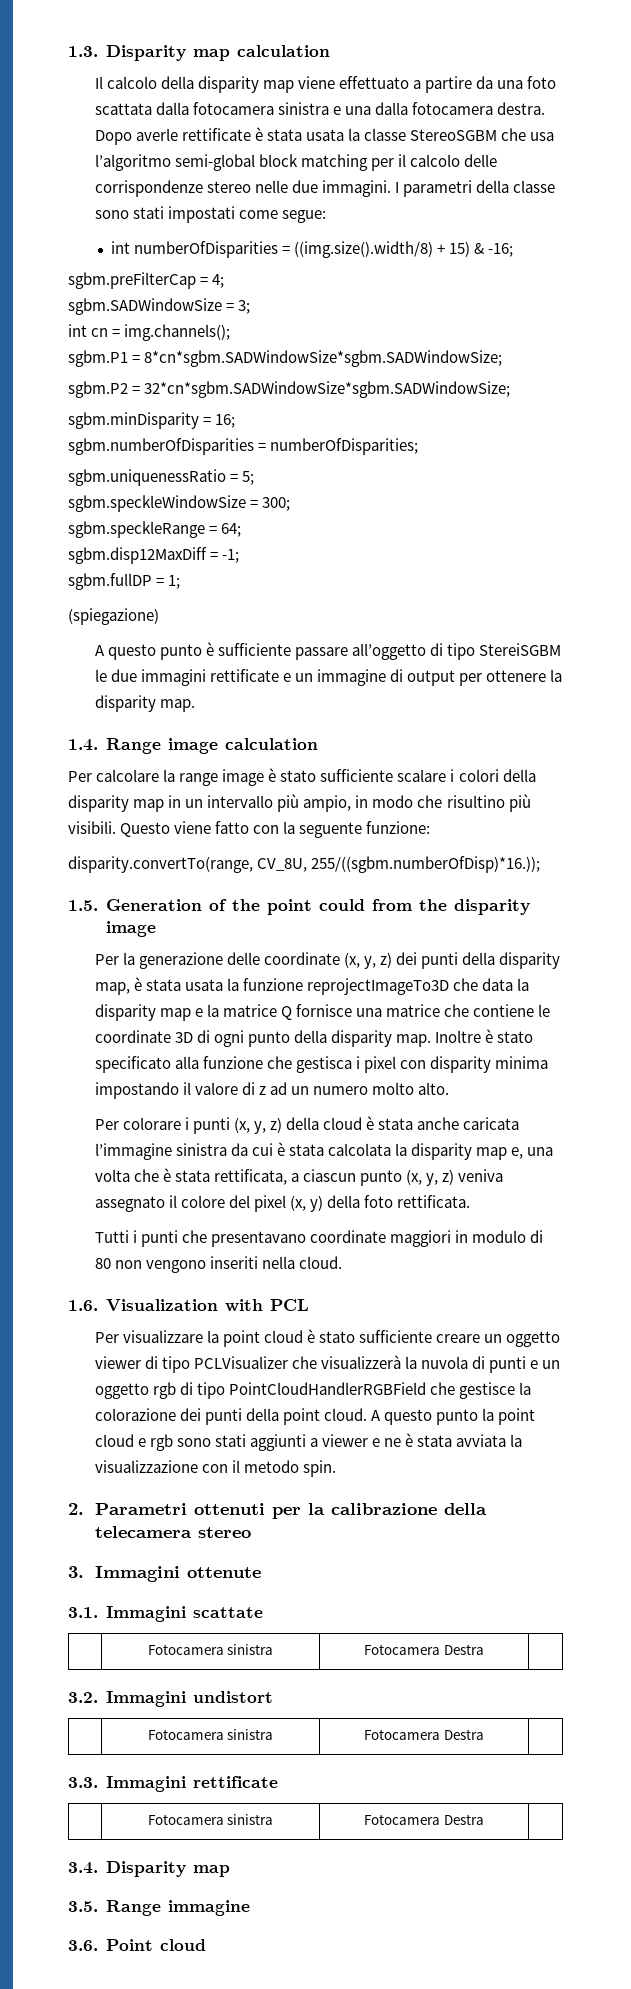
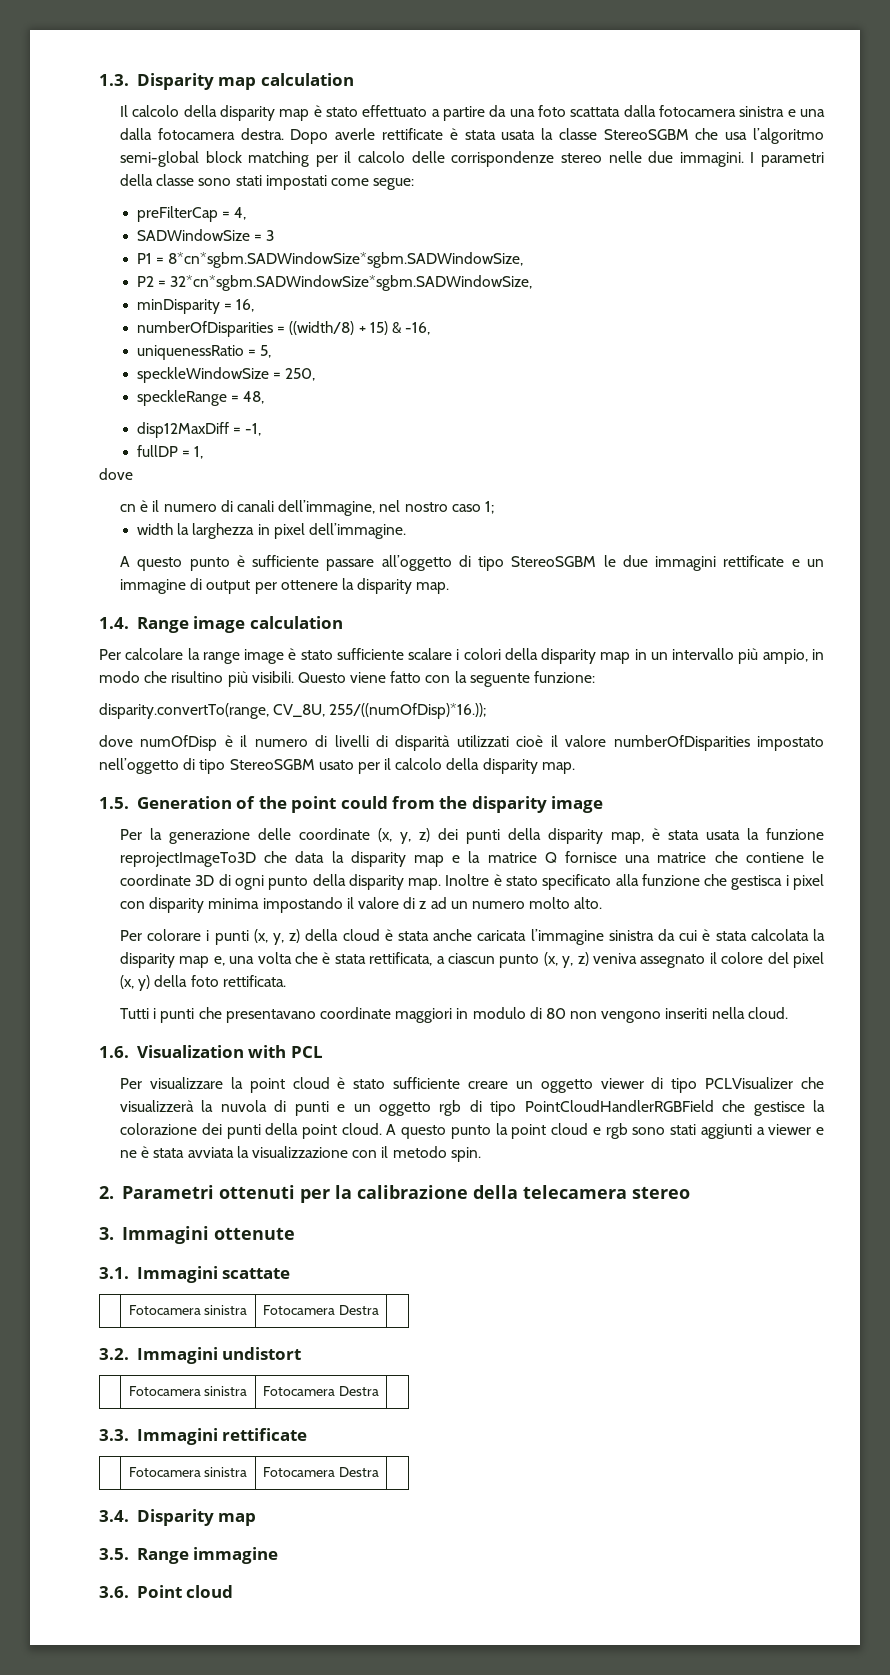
- Il calcolo della disparity map viene effettuato a partire da una foto scattata dalla fotocamera sinistra e una dalla fotocamera destra.
+ Il calcolo della disparity map è stato effettuato a partire da una foto scattata dalla fotocamera sinistra e una dalla fotocamera destra.
- int numberOfDisparities = ((img.size().width/8) + 15) & -16;
- sgbm.preFilterCap = 4;
- sgbm.SADWindowSize = 3;
- int cn = img.channels();
- sgbm.P1 = 8*cn*sgbm.SADWindowSize*sgbm.SADWindowSize;
- sgbm.P2 = 32*cn*sgbm.SADWindowSize*sgbm.SADWindowSize;
- sgbm.minDisparity = 16;
- sgbm.numberOfDisparities = numberOfDisparities;
- sgbm.uniquenessRatio = 5;
- sgbm.speckleWindowSize = 300;
- sgbm.speckleRange = 64;
- sgbm.disp12MaxDiff = -1;
- sgbm.fullDP = 1;
- (spiegazione)
+ preFilterCap = 4,
+ SADWindowSize = 3
+ P1 = 8*cn*sgbm.SADWindowSize*sgbm.SADWindowSize,
+ P2 = 32*cn*sgbm.SADWindowSize*sgbm.SADWindowSize,
+ minDisparity = 16,
+ numberOfDisparities = ((width/8) + 15) & -16,
+ uniquenessRatio = 5,
+ speckleWindowSize = 250,
+ speckleRange = 48,
+ disp12MaxDiff = -1,
+ fullDP = 1,
+ dove
+ cn è il numero di canali dell’immagine, nel nostro caso 1;
+ width la larghezza in pixel dell’immagine.
- A questo punto è sufficiente passare all’oggetto di tipo StereiSGBM le due immagini rettificate e un immagine di output per ottenere la disparity map.
+ A questo punto è sufficiente passare all’oggetto di tipo StereoSGBM le due immagini rettificate e un immagine di output per ottenere la disparity map.
- disparity.convertTo(range, CV_8U, 255/((sgbm.numberOfDisp)*16.));
+ disparity.convertTo(range, CV_8U, 255/((numOfDisp)*16.));
+ dove numOfDisp è il numero di livelli di disparità utilizzati cioè il valore numberOfDisparities impostato nell’oggetto di tipo StereoSGBM usato per il calcolo della disparity map.

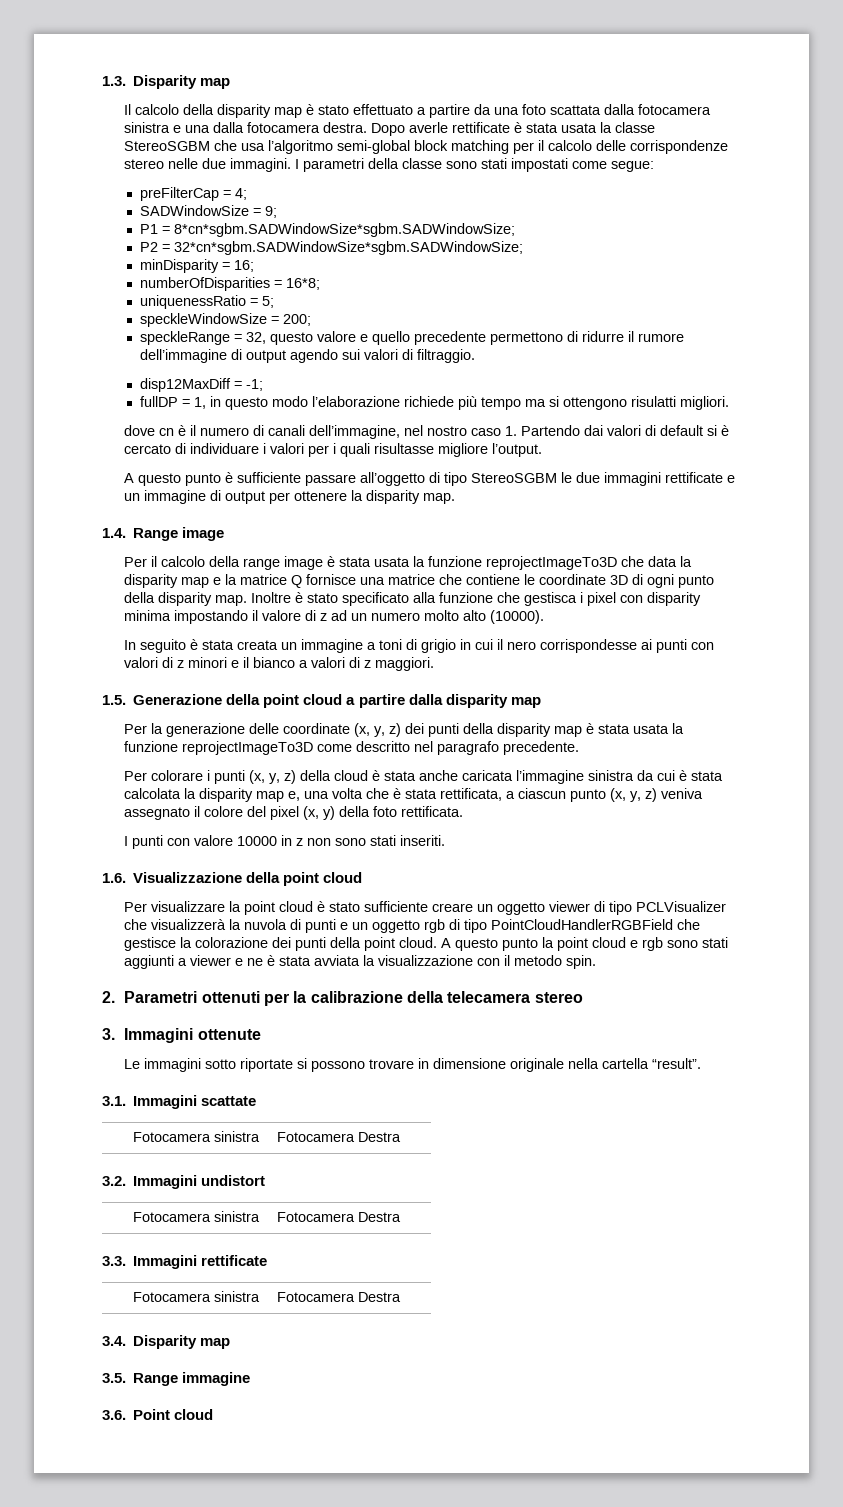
- 1.3. Disparity map calculation
+ 1.3. Disparity map
- preFilterCap = 4,
+ preFilterCap = 4;
- SADWindowSize = 3
+ SADWindowSize = 9;
- P1 = 8*cn*sgbm.SADWindowSize*sgbm.SADWindowSize,
+ P1 = 8*cn*sgbm.SADWindowSize*sgbm.SADWindowSize;
- P2 = 32*cn*sgbm.SADWindowSize*sgbm.SADWindowSize,
+ P2 = 32*cn*sgbm.SADWindowSize*sgbm.SADWindowSize;
- minDisparity = 16,
+ minDisparity = 16;
- numberOfDisparities = ((width/8) + 15) & -16,
+ numberOfDisparities = 16*8;
- uniquenessRatio = 5,
+ uniquenessRatio = 5;
- speckleWindowSize = 250,
+ speckleWindowSize = 200;
- speckleRange = 48,
+ speckleRange = 32, questo valore e quello precedente permettono di ridurre il rumore dell’immagine di output agendo sui valori di filtraggio.
- disp12MaxDiff = -1,
+ disp12MaxDiff = -1;
- fullDP = 1,
- dove
- cn è il numero di canali dell’immagine, nel nostro caso 1;
- width la larghezza in pixel dell’immagine.
+ fullDP = 1, in questo modo l’elaborazione richiede più tempo ma si ottengono risulatti migliori.
+ dove cn è il numero di canali dell’immagine, nel nostro caso 1. Partendo dai valori di default si è cercato di individuare i valori per i quali risultasse migliore l’output.
- 1.4. Range image calculation
- Per calcolare la range image è stato sufficiente scalare i colori della disparity map in un intervallo più ampio, in modo che risultino più visibili. Questo viene fatto con la seguente funzione:
- disparity.convertTo(range, CV_8U, 255/((numOfDisp)*16.));
- dove numOfDisp è il numero di livelli di disparità utilizzati cioè il valore numberOfDisparities impostato nell’oggetto di tipo StereoSGBM usato per il calcolo della disparity map.
- 1.5. Generation of the point could from the disparity image
- Per la generazione delle coordinate (x, y, z) dei punti della disparity map, è stata usata la funzione reprojectImageTo3D che data la disparity map e la matrice Q fornisce una matrice che contiene le coordinate 3D di ogni punto della disparity map.
+ 1.4. Range image
+ Per il calcolo della range image è stata usata la funzione reprojectImageTo3D che data la disparity map e la matrice Q fornisce una matrice che contiene le coordinate 3D di ogni punto della disparity map.
- Inoltre è stato specificato alla funzione che gestisca i pixel con disparity minima impostando il valore di z ad un numero molto alto.
+ Inoltre è stato specificato alla funzione che gestisca i pixel con disparity minima impostando il valore di z ad un numero molto alto (10000).
+ In seguito è stata creata un immagine a toni di grigio in cui il nero corrispondesse ai punti con valori di z minori e il bianco a valori di z maggiori.
+ 1.5. Generazione della point cloud a partire dalla disparity map
+ Per la generazione delle coordinate (x, y, z) dei punti della disparity map è stata usata la funzione reprojectImageTo3D come descritto nel paragrafo precedente.
- Tutti i punti che presentavano coordinate maggiori in modulo di 80 non vengono inseriti nella cloud.
- 1.6. Visualization with PCL
+ I punti con valore 10000 in z non sono stati inseriti.
+ 1.6. Visualizzazione della point cloud
+ Le immagini sotto riportate si possono trovare in dimensione originale nella cartella “result”.

